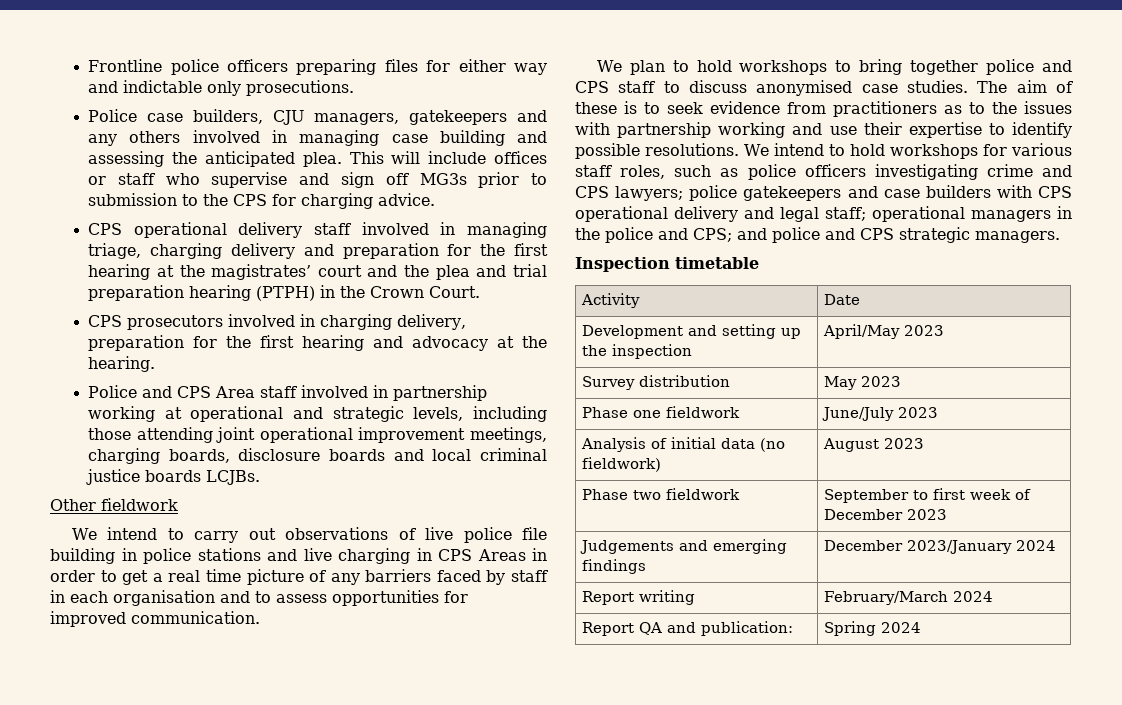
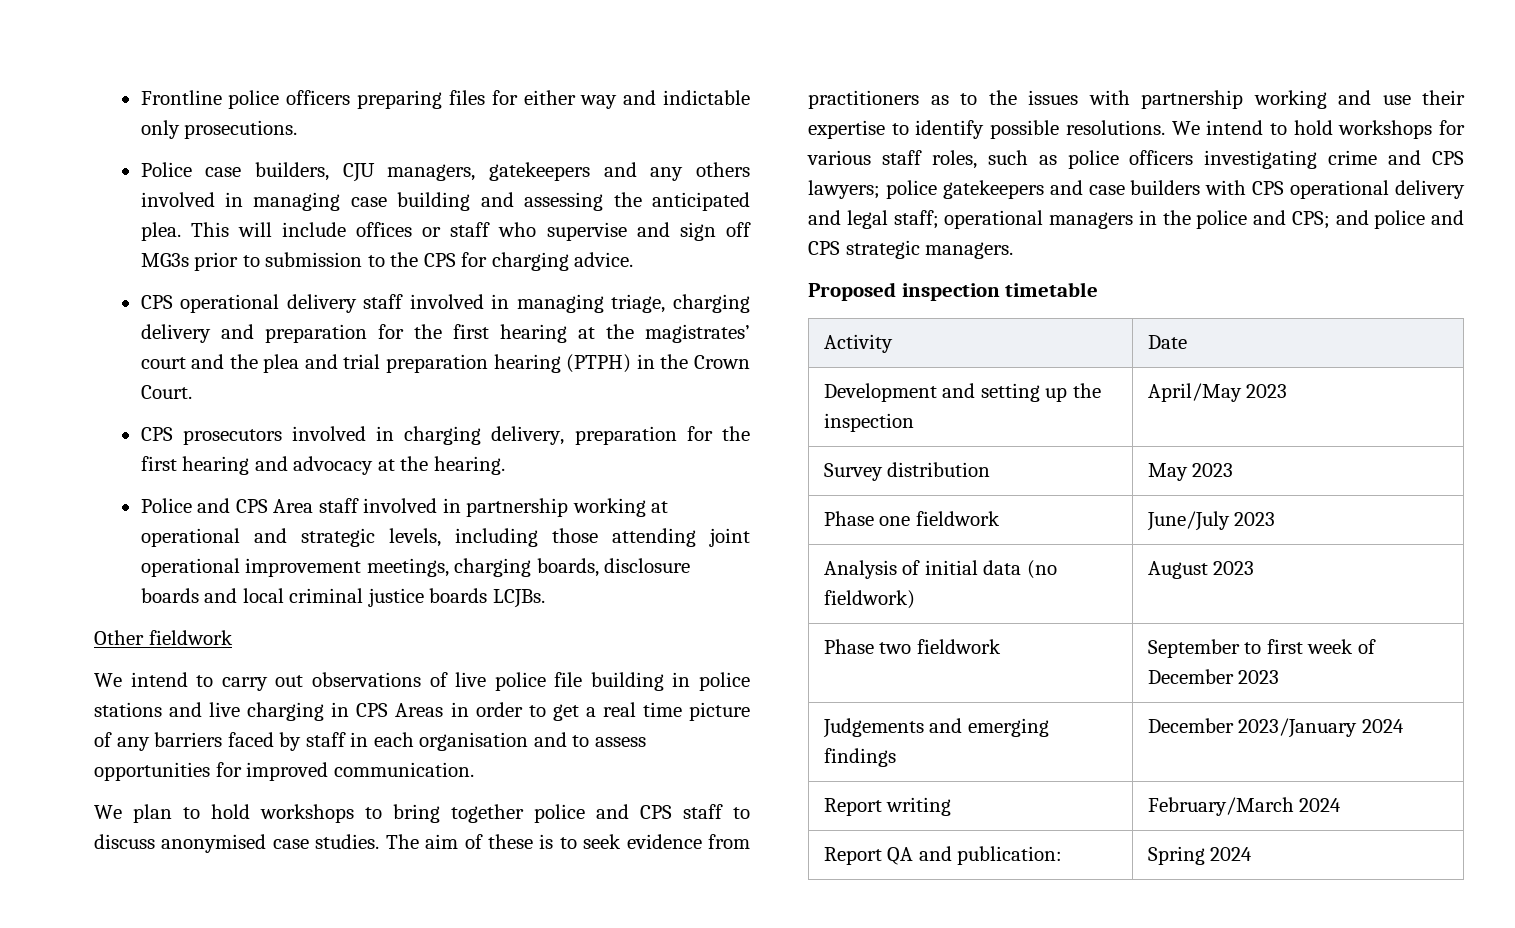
- Inspection timetable
+ Proposed inspection timetable

